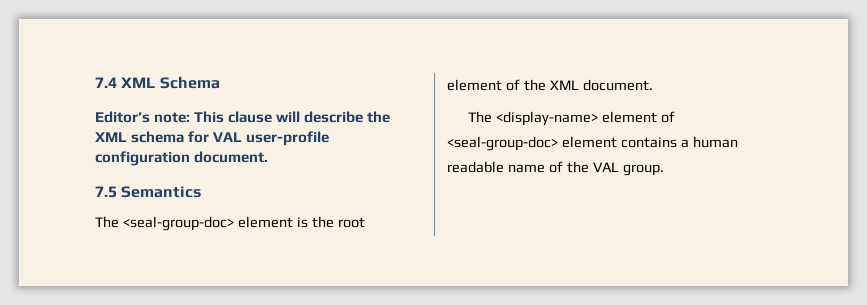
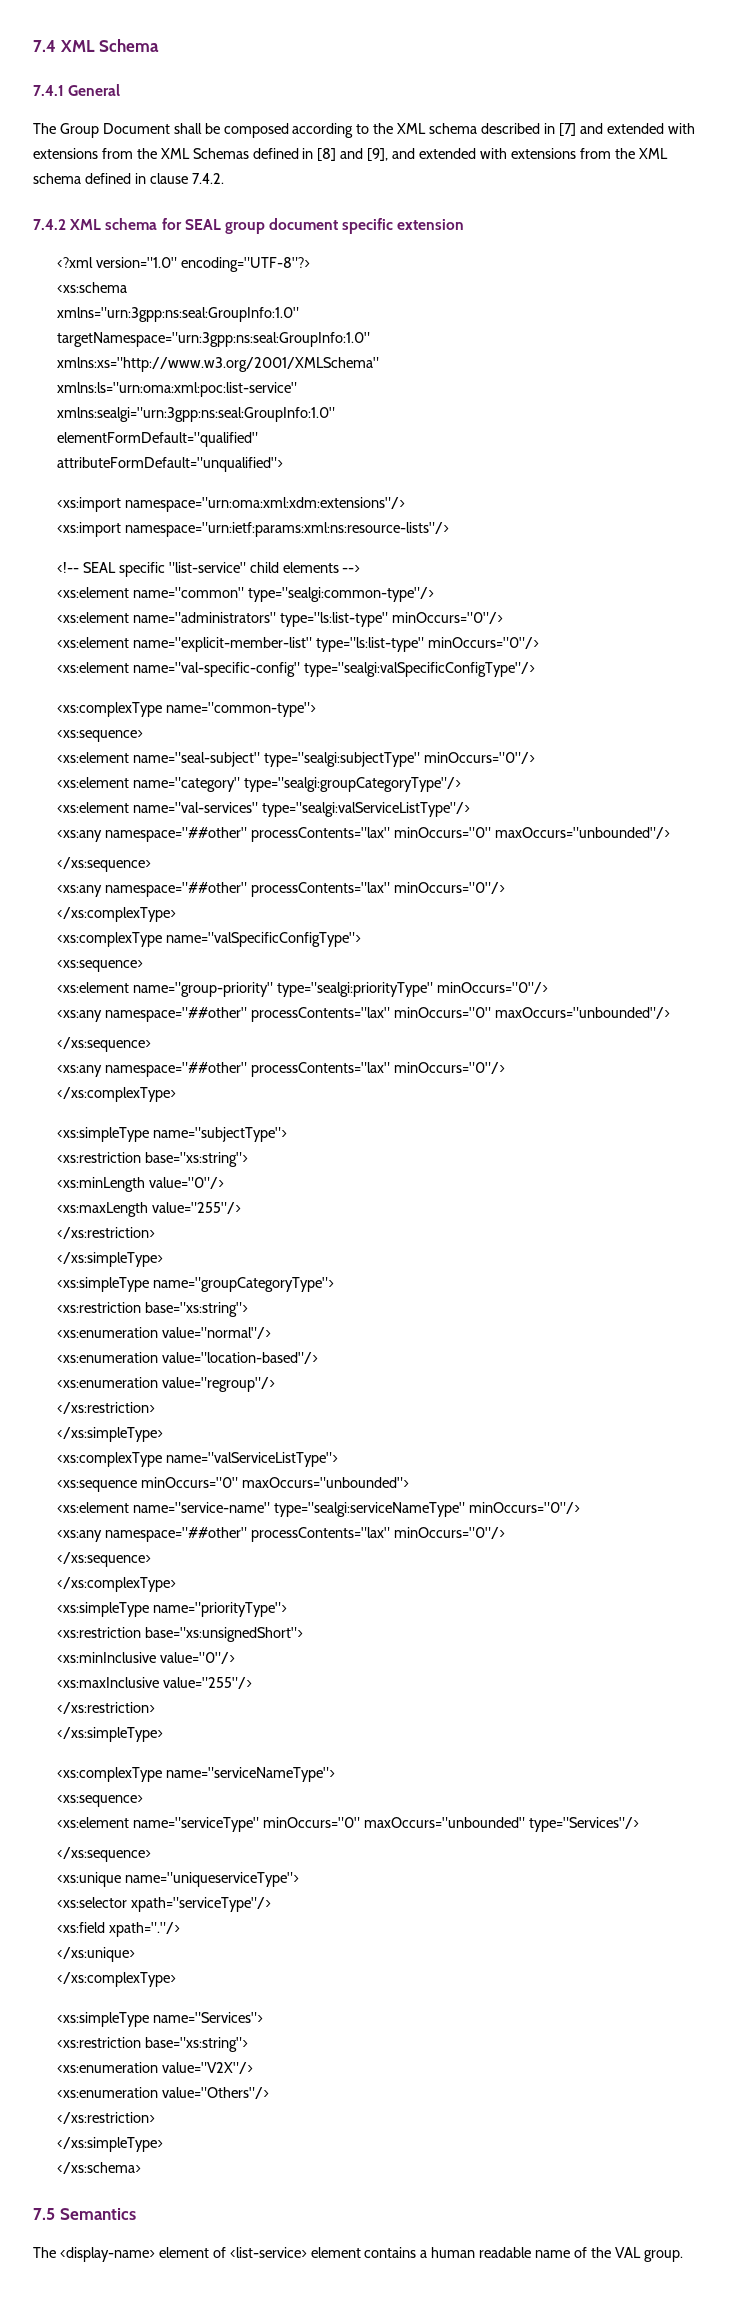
- Editor’s note: This clause will describe the XML schema for VAL user-profile configuration document.
+ 7.4.1 General
+ The Group Document shall be composed according to the XML schema described in [7] and extended with extensions from the XML Schemas defined in [8] and [9], and extended with extensions from the XML schema defined in clause 7.4.2.
+ 7.4.2 XML schema for SEAL group document specific extension
+ <?xml version="1.0" encoding="UTF-8"?>
+ <xs:schema
+ xmlns="urn:3gpp:ns:seal:GroupInfo:1.0"
+ targetNamespace="urn:3gpp:ns:seal:GroupInfo:1.0"
+ xmlns:xs="http://www.w3.org/2001/XMLSchema"
+ xmlns:ls="urn:oma:xml:poc:list-service"
+ xmlns:sealgi="urn:3gpp:ns:seal:GroupInfo:1.0"
+ elementFormDefault="qualified"
+ attributeFormDefault="unqualified">
+ <xs:import namespace="urn:oma:xml:xdm:extensions"/>
+ <xs:import namespace="urn:ietf:params:xml:ns:resource-lists"/>
+ <!-- SEAL specific "list-service" child elements -->
+ <xs:element name="common" type="sealgi:common-type"/>
+ <xs:element name="administrators" type="ls:list-type" minOccurs="0"/>
+ <xs:element name="explicit-member-list" type="ls:list-type" minOccurs="0"/>
+ <xs:element name="val-specific-config" type="sealgi:valSpecificConfigType"/>
+ <xs:complexType name="common-type">
+ <xs:sequence>
+ <xs:element name="seal-subject" type="sealgi:subjectType" minOccurs="0"/>
+ <xs:element name="category" type="sealgi:groupCategoryType"/>
+ <xs:element name="val-services" type="sealgi:valServiceListType"/>
+ <xs:any namespace="##other" processContents="lax" minOccurs="0" maxOccurs="unbounded"/>
+ </xs:sequence>
+ <xs:any namespace="##other" processContents="lax" minOccurs="0"/>
+ </xs:complexType>
+ <xs:complexType name="valSpecificConfigType">
+ <xs:sequence>
+ <xs:element name="group-priority" type="sealgi:priorityType" minOccurs="0"/>
+ <xs:any namespace="##other" processContents="lax" minOccurs="0" maxOccurs="unbounded"/>
+ </xs:sequence>
+ <xs:any namespace="##other" processContents="lax" minOccurs="0"/>
+ </xs:complexType>
+ <xs:simpleType name="subjectType">
+ <xs:restriction base="xs:string">
+ <xs:minLength value="0"/>
+ <xs:maxLength value="255"/>
+ </xs:restriction>
+ </xs:simpleType>
+ <xs:simpleType name="groupCategoryType">
+ <xs:restriction base="xs:string">
+ <xs:enumeration value="normal"/>
+ <xs:enumeration value="location-based"/>
+ <xs:enumeration value="regroup"/>
+ </xs:restriction>
+ </xs:simpleType>
+ <xs:complexType name="valServiceListType">
+ <xs:sequence minOccurs="0" maxOccurs="unbounded">
+ <xs:element name="service-name" type="sealgi:serviceNameType" minOccurs="0"/>
+ <xs:any namespace="##other" processContents="lax" minOccurs="0"/>
+ </xs:sequence>
+ </xs:complexType>
+ <xs:simpleType name="priorityType">
+ <xs:restriction base="xs:unsignedShort">
+ <xs:minInclusive value="0"/>
+ <xs:maxInclusive value="255"/>
+ </xs:restriction>
+ </xs:simpleType>
+ <xs:complexType name="serviceNameType">
+ <xs:sequence>
+ <xs:element name="serviceType" minOccurs="0" maxOccurs="unbounded" type="Services"/>
+ </xs:sequence>
+ <xs:unique name="uniqueserviceType">
+ <xs:selector xpath="serviceType"/>
+ <xs:field xpath="."/>
+ </xs:unique>
+ </xs:complexType>
+ <xs:simpleType name="Services">
+ <xs:restriction base="xs:string">
+ <xs:enumeration value="V2X"/>
+ <xs:enumeration value="Others"/>
+ </xs:restriction>
+ </xs:simpleType>
+ </xs:schema>
  7.5 Semantics
- The <seal-group-doc> element is the root element of the XML document.
- The <display-name> element of <seal-group-doc> element contains a human readable name of the VAL group.
+ The <display-name> element of <list-service> element contains a human readable name of the VAL group.

